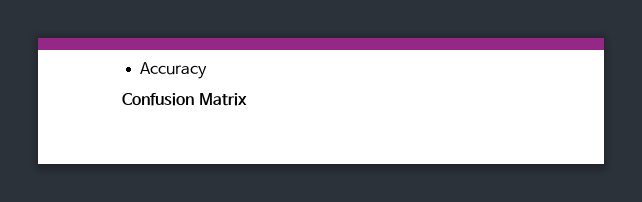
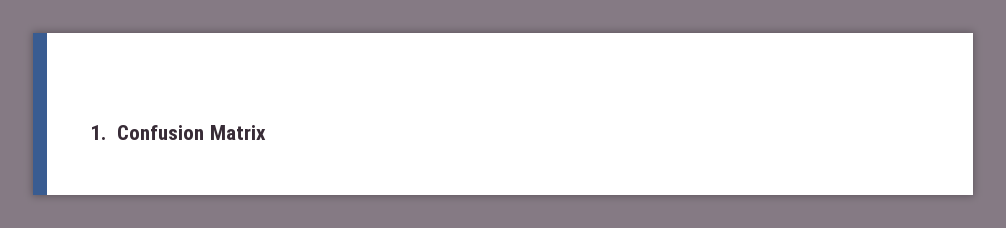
- Accuracy
- Confusion Matrix
+ 1. Confusion Matrix

